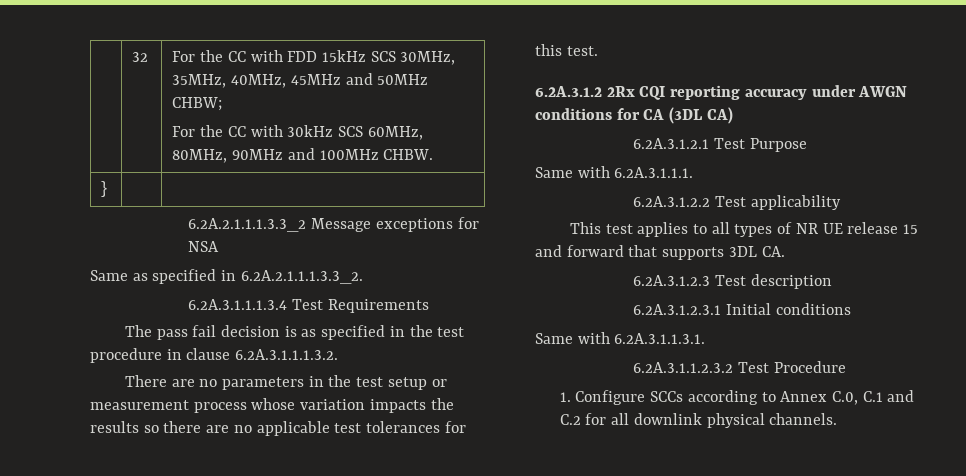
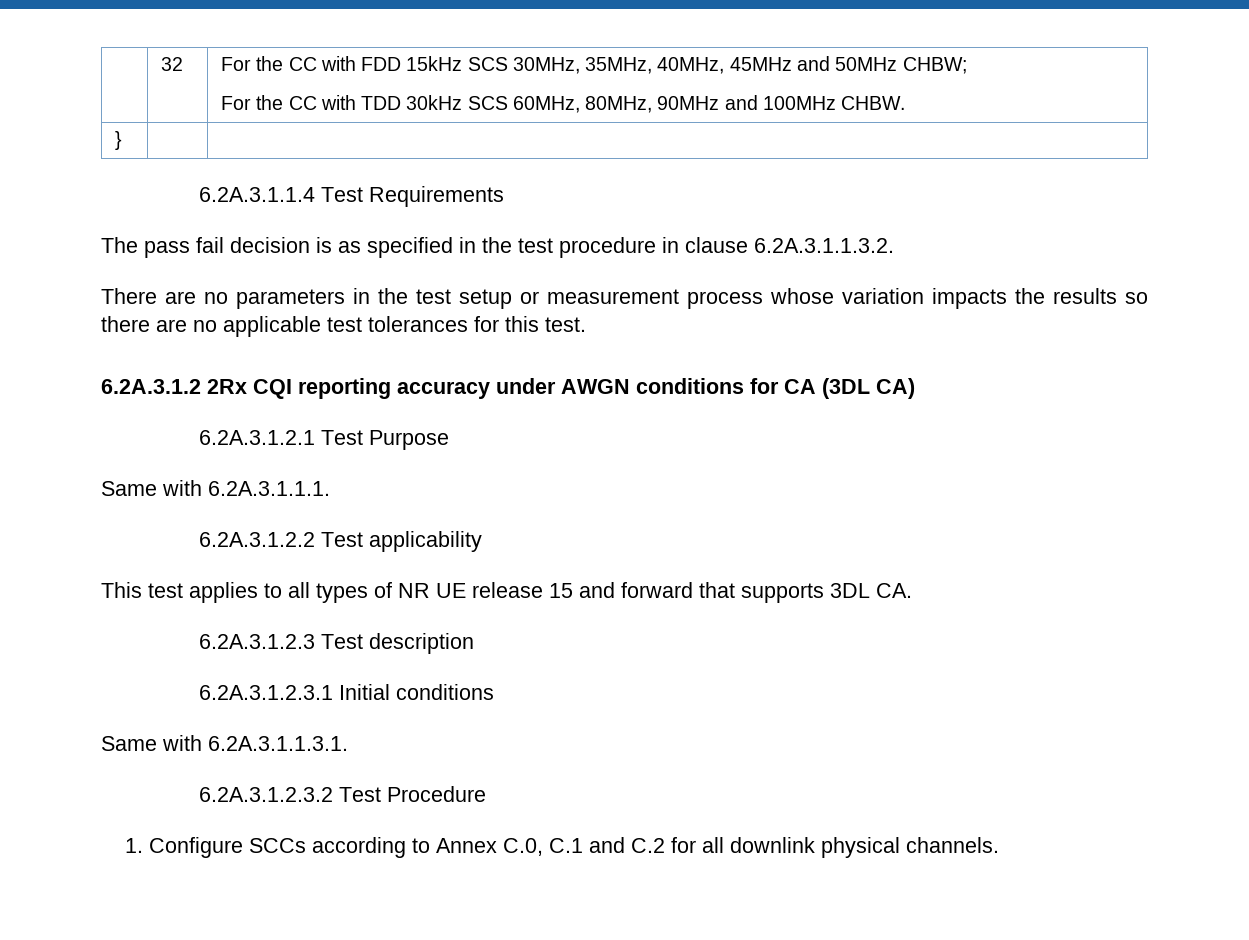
  | 32 | For the CC with FDD 15kHz SCS 30MHz, 35MHz, 40MHz, 45MHz and 50MHz CHBW;
- For the CC with 30kHz SCS 60MHz, 80MHz, 90MHz and 100MHz CHBW.
+ For the CC with TDD 30kHz SCS 60MHz, 80MHz, 90MHz and 100MHz CHBW.
- 6.2A.2.1.1.1.3.3_2 Message exceptions for NSA
- Same as specified in 6.2A.2.1.1.1.3.3_2.
- 6.2A.3.1.1.1.3.4 Test Requirements
+ 6.2A.3.1.1.4 Test Requirements
- The pass fail decision is as specified in the test procedure in clause 6.2A.3.1.1.1.3.2.
+ The pass fail decision is as specified in the test procedure in clause 6.2A.3.1.1.3.2.
- 6.2A.3.1.1.2.3.2 Test Procedure
+ 6.2A.3.1.2.3.2 Test Procedure

